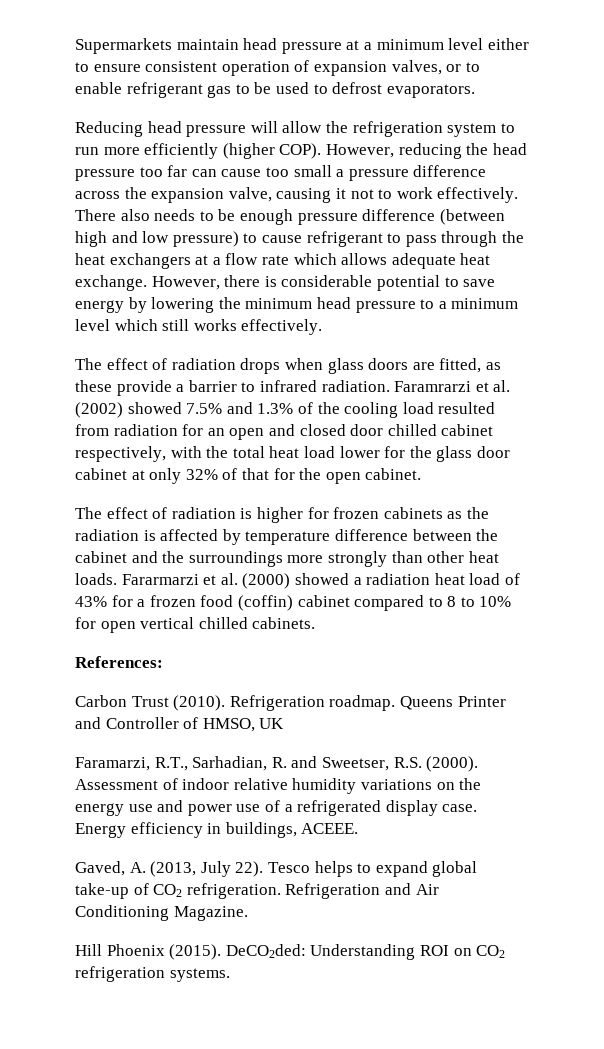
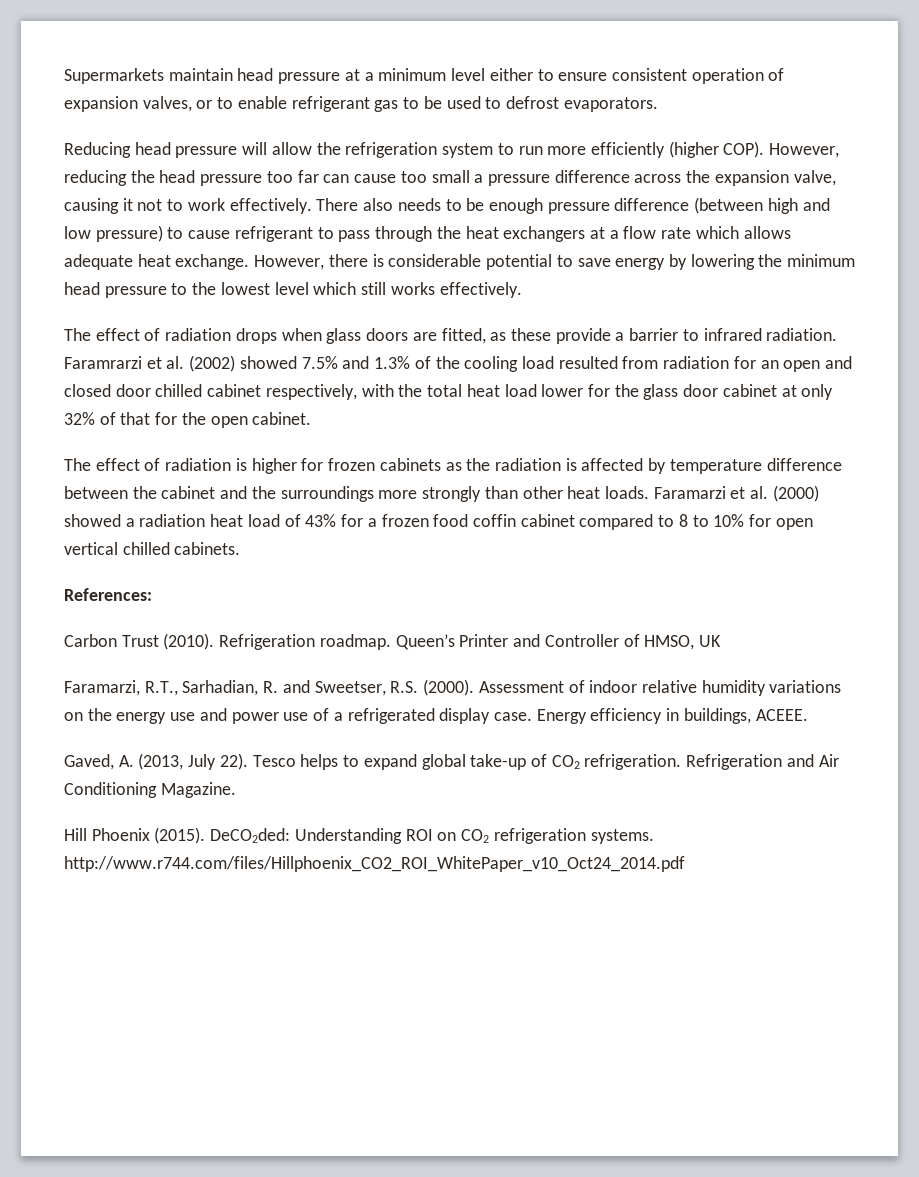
- However, there is considerable potential to save energy by lowering the minimum head pressure to a minimum level which still works effectively.
+ However, there is considerable potential to save energy by lowering the minimum head pressure to the lowest level which still works effectively.
- Fararmarzi et al. (2000) showed a radiation heat load of 43% for a frozen food (coffin) cabinet compared to 8 to 10% for open vertical chilled cabinets.
+ Faramarzi et al. (2000) showed a radiation heat load of 43% for a frozen food coffin cabinet compared to 8 to 10% for open vertical chilled cabinets.
- Queens Printer and Controller of HMSO, UK
+ Queen’s Printer and Controller of HMSO, UK
- DeCO2ded: Understanding ROI on CO2 refrigeration systems.
+ DeCO2ded: Understanding ROI on CO2 refrigeration systems. http://www.r744.com/files/Hillphoenix_CO2_ROI_WhitePaper_v10_Oct24_2014.pdf

